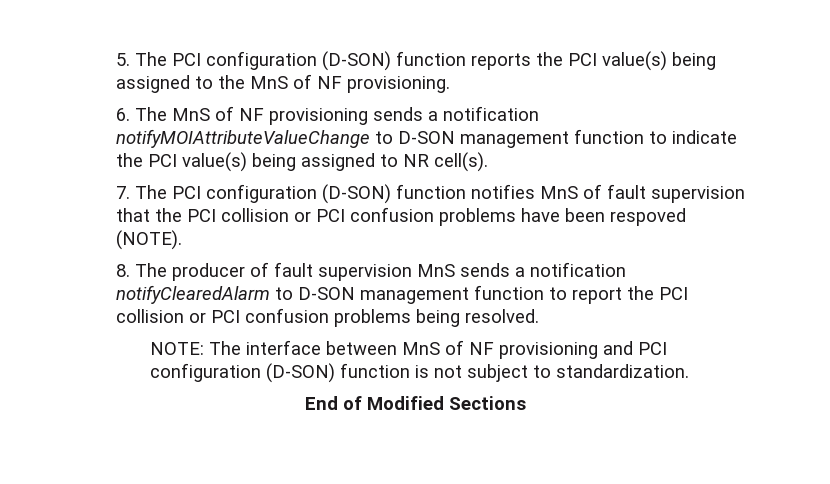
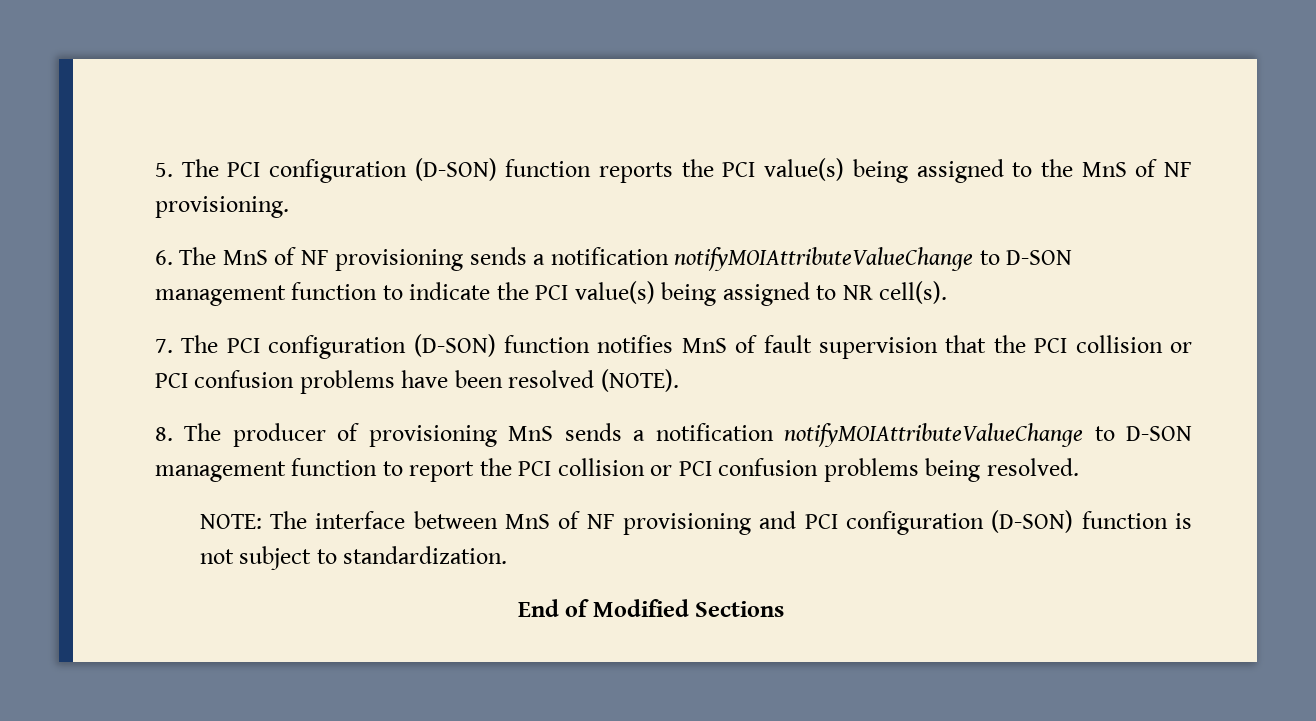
- 7. The PCI configuration (D-SON) function notifies MnS of fault supervision that the PCI collision or PCI confusion problems have been respoved (NOTE).
+ 7. The PCI configuration (D-SON) function notifies MnS of fault supervision that the PCI collision or PCI confusion problems have been resolved (NOTE).
- 8. The producer of fault supervision MnS sends a notification notifyClearedAlarm to D-SON management function to report the PCI collision or PCI confusion problems being resolved.
+ 8. The producer of provisioning MnS sends a notification notifyMOIAttributeValueChange to D-SON management function to report the PCI collision or PCI confusion problems being resolved.

